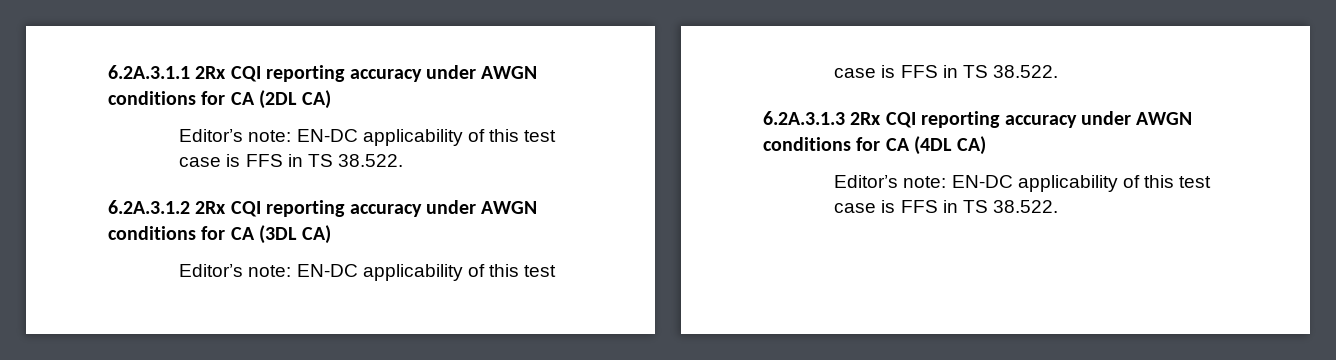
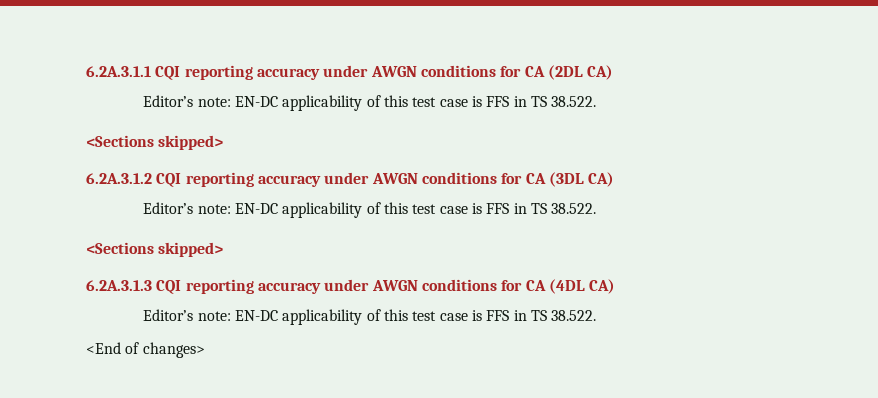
- 6.2A.3.1.1 2Rx CQI reporting accuracy under AWGN conditions for CA (2DL CA)
+ 6.2A.3.1.1 CQI reporting accuracy under AWGN conditions for CA (2DL CA)
  Editor’s note: EN-DC applicability of this test case is FFS in TS 38.522.
+ <Sections skipped>
- 6.2A.3.1.2 2Rx CQI reporting accuracy under AWGN conditions for CA (3DL CA)
+ 6.2A.3.1.2 CQI reporting accuracy under AWGN conditions for CA (3DL CA)
  Editor’s note: EN-DC applicability of this test case is FFS in TS 38.522.
+ <Sections skipped>
- 6.2A.3.1.3 2Rx CQI reporting accuracy under AWGN conditions for CA (4DL CA)
+ 6.2A.3.1.3 CQI reporting accuracy under AWGN conditions for CA (4DL CA)
+ <End of changes>

